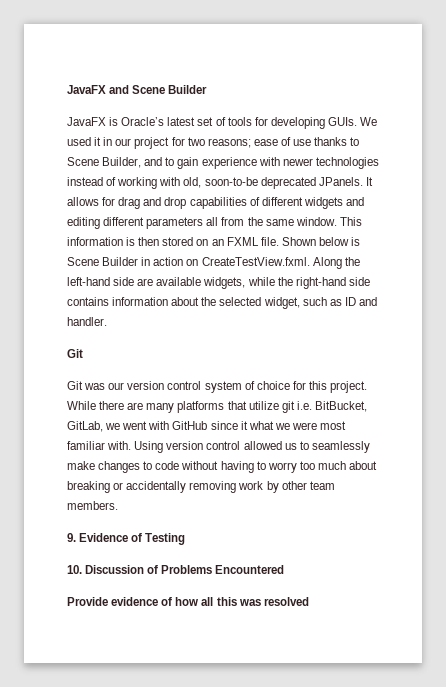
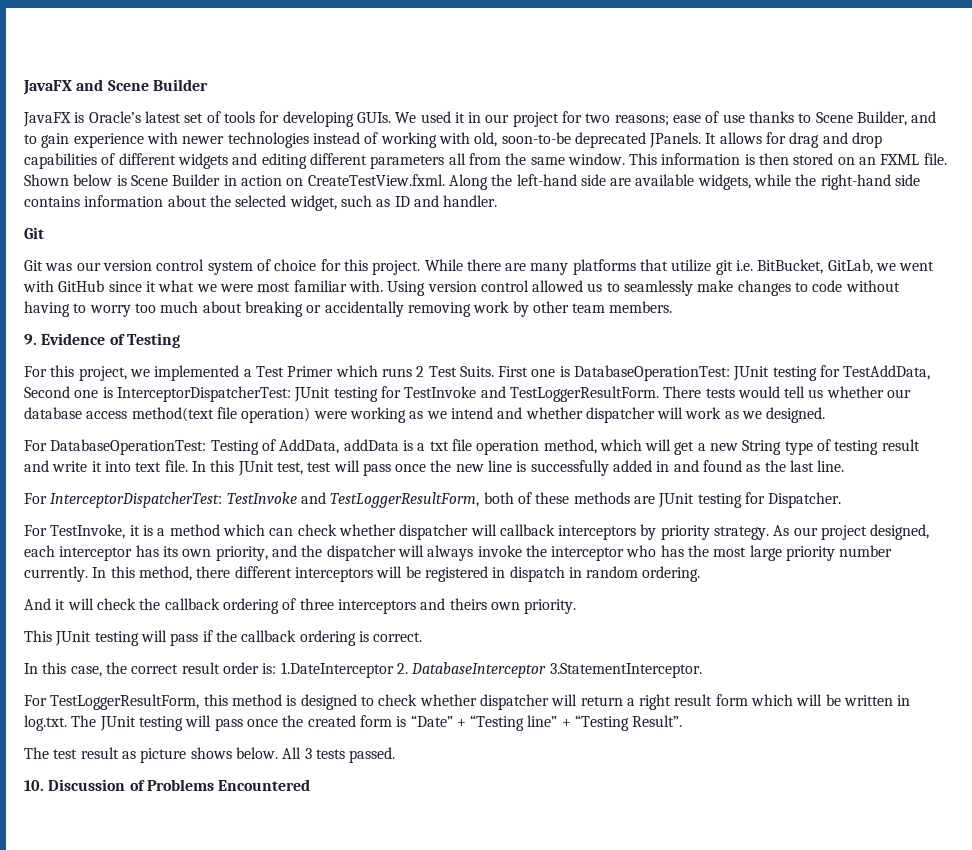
+ For this project, we implemented a Test Primer which runs 2 Test Suits. First one is DatabaseOperationTest: JUnit testing for TestAddData, Second one is InterceptorDispatcherTest: JUnit testing for TestInvoke and TestLoggerResultForm. There tests would tell us whether our database access method(text file operation) were working as we intend and whether dispatcher will work as we designed.
+ For DatabaseOperationTest: Testing of AddData, addData is a txt file operation method, which will get a new String type of testing result and write it into text file. In this JUnit test, test will pass once the new line is successfully added in and found as the last line.
+ For InterceptorDispatcherTest: TestInvoke and TestLoggerResultForm, both of these methods are JUnit testing for Dispatcher.
+ For TestInvoke, it is a method which can check whether dispatcher will callback interceptors by priority strategy. As our project designed, each interceptor has its own priority, and the dispatcher will always invoke the interceptor who has the most large priority number currently. In this method, there different interceptors will be registered in dispatch in random ordering.
+ And it will check the callback ordering of three interceptors and theirs own priority.
+ This JUnit testing will pass if the callback ordering is correct.
+ In this case, the correct result order is: 1.DateInterceptor 2. DatabaseInterceptor 3.StatementInterceptor.
+ For TestLoggerResultForm, this method is designed to check whether dispatcher will return a right result form which will be written in log.txt. The JUnit testing will pass once the created form is “Date” + “Testing line” + “Testing Result”.
+ The test result as picture shows below. All 3 tests passed.
- Provide evidence of how all this was resolved

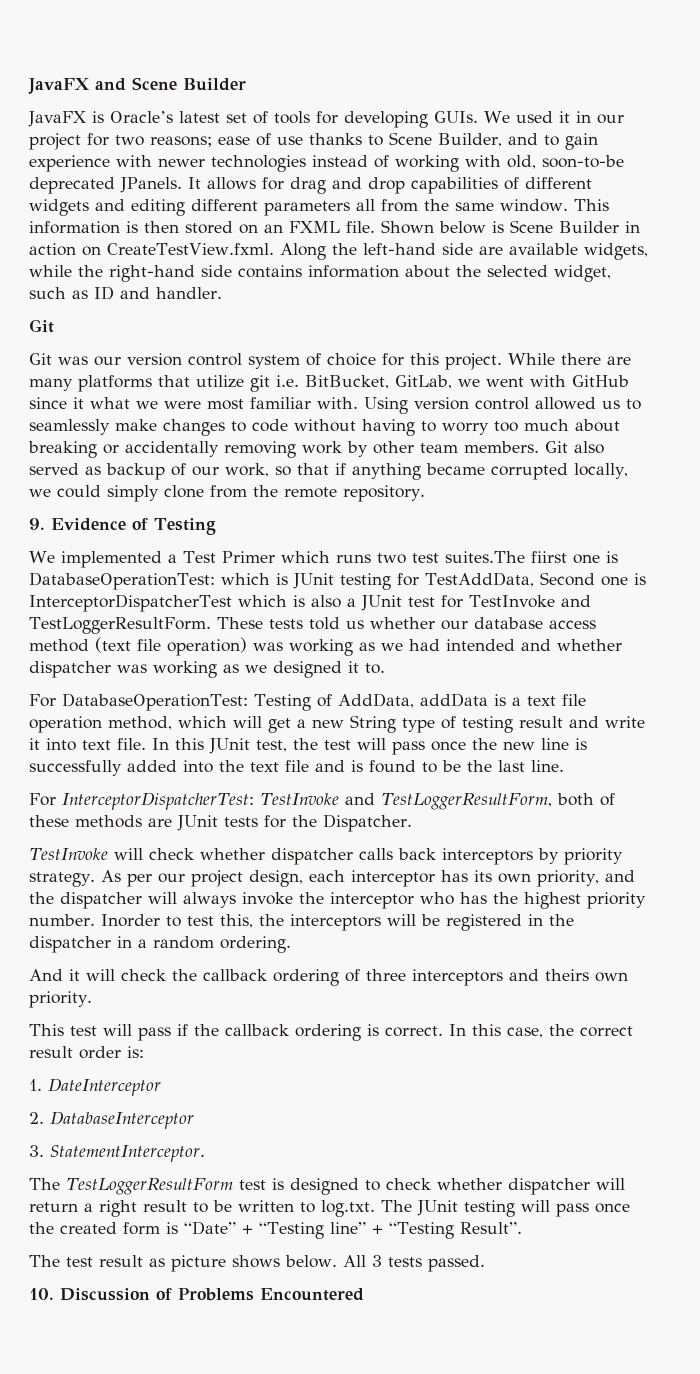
+ Git also served as backup of our work, so that if anything became corrupted locally, we could simply clone from the remote repository.
- For this project, we implemented a Test Primer which runs 2 Test Suits. First one is DatabaseOperationTest: JUnit testing for TestAddData, Second one is InterceptorDispatcherTest: JUnit testing for TestInvoke and TestLoggerResultForm. There tests would tell us whether our database access method(text file operation) were working as we intend and whether dispatcher will work as we designed.
+ We implemented a Test Primer which runs two test suites.The fiirst one is DatabaseOperationTest: which is JUnit testing for TestAddData, Second one is InterceptorDispatcherTest which is also a JUnit test for TestInvoke and TestLoggerResultForm. These tests told us whether our database access method (text file operation) was working as we had intended and whether dispatcher was working as we designed it to.
- For DatabaseOperationTest: Testing of AddData, addData is a txt file operation method, which will get a new String type of testing result and write it into text file.
+ For DatabaseOperationTest: Testing of AddData, addData is a text file operation method, which will get a new String type of testing result and write it into text file.
- In this JUnit test, test will pass once the new line is successfully added in and found as the last line.
+ In this JUnit test, the test will pass once the new line is successfully added into the text file and is found to be the last line.
- For InterceptorDispatcherTest: TestInvoke and TestLoggerResultForm, both of these methods are JUnit testing for Dispatcher.
- For TestInvoke, it is a method which can check whether dispatcher will callback interceptors by priority strategy.
+ For InterceptorDispatcherTest: TestInvoke and TestLoggerResultForm, both of these methods are JUnit tests for the Dispatcher.
+ TestInvoke will check whether dispatcher calls back interceptors by priority strategy.
- As our project designed, each interceptor has its own priority, and the dispatcher will always invoke the interceptor who has the most large priority number currently. In this method, there different interceptors will be registered in dispatch in random ordering.
+ As per our project design, each interceptor has its own priority, and the dispatcher will always invoke the interceptor who has the highest priority number. Inorder to test this, the interceptors will be registered in the dispatcher in a random ordering.
- This JUnit testing will pass if the callback ordering is correct.
- In this case, the correct result order is: 1.DateInterceptor 2. DatabaseInterceptor 3.StatementInterceptor.
- For TestLoggerResultForm, this method is designed to check whether dispatcher will return a right result form which will be written in log.txt. The JUnit testing will pass once the created form is “Date” + “Testing line” + “Testing Result”.
+ This test will pass if the callback ordering is correct. In this case, the correct result order is:
+ 1. DateInterceptor
+ 2. DatabaseInterceptor
+ 3. StatementInterceptor.
+ The TestLoggerResultForm test is designed to check whether dispatcher will return a right result to be written to log.txt. The JUnit testing will pass once the created form is “Date” + “Testing line” + “Testing Result”.

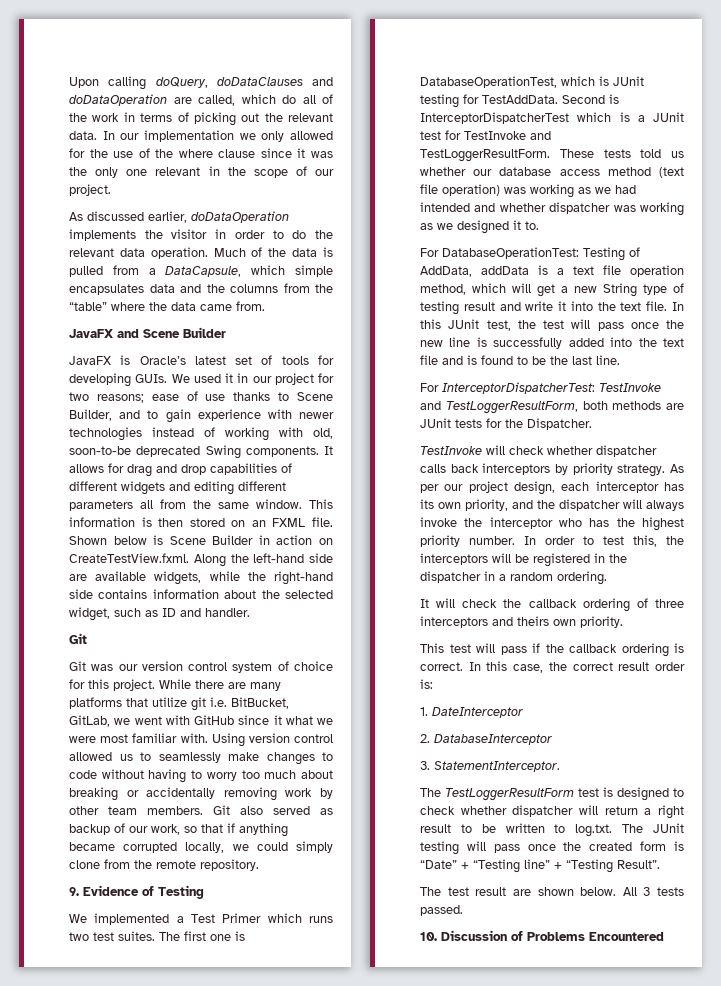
+ Upon calling doQuery, doDataClauses and doDataOperation are called, which do all of the work in terms of picking out the relevant data. In our implementation we only allowed for the use of the where clause since it was the only one relevant in the scope of our project.
+ As discussed earlier, doDataOperation implements the visitor in order to do the relevant data operation. Much of the data is pulled from a DataCapsule, which simple encapsulates data and the columns from the “table” where the data came from.
- We used it in our project for two reasons; ease of use thanks to Scene Builder, and to gain experience with newer technologies instead of working with old, soon-to-be deprecated JPanels.
+ We used it in our project for two reasons; ease of use thanks to Scene Builder, and to gain experience with newer technologies instead of working with old, soon-to-be deprecated Swing components.
- We implemented a Test Primer which runs two test suites.The fiirst one is DatabaseOperationTest: which is JUnit testing for TestAddData, Second one is InterceptorDispatcherTest which is also a JUnit test for TestInvoke and TestLoggerResultForm.
+ We implemented a Test Primer which runs two test suites. The first one is DatabaseOperationTest, which is JUnit testing for TestAddData. Second is InterceptorDispatcherTest which is a JUnit test for TestInvoke and TestLoggerResultForm.
- For DatabaseOperationTest: Testing of AddData, addData is a text file operation method, which will get a new String type of testing result and write it into text file.
+ For DatabaseOperationTest: Testing of AddData, addData is a text file operation method, which will get a new String type of testing result and write it into the text file.
- For InterceptorDispatcherTest: TestInvoke and TestLoggerResultForm, both of these methods are JUnit tests for the Dispatcher.
+ For InterceptorDispatcherTest: TestInvoke and TestLoggerResultForm, both methods are JUnit tests for the Dispatcher.
- Inorder to test this, the interceptors will be registered in the dispatcher in a random ordering.
+ In order to test this, the interceptors will be registered in the dispatcher in a random ordering.
- And it will check the callback ordering of three interceptors and theirs own priority.
+ It will check the callback ordering of three interceptors and theirs own priority.
- The test result as picture shows below.
+ The test result are shown below.

